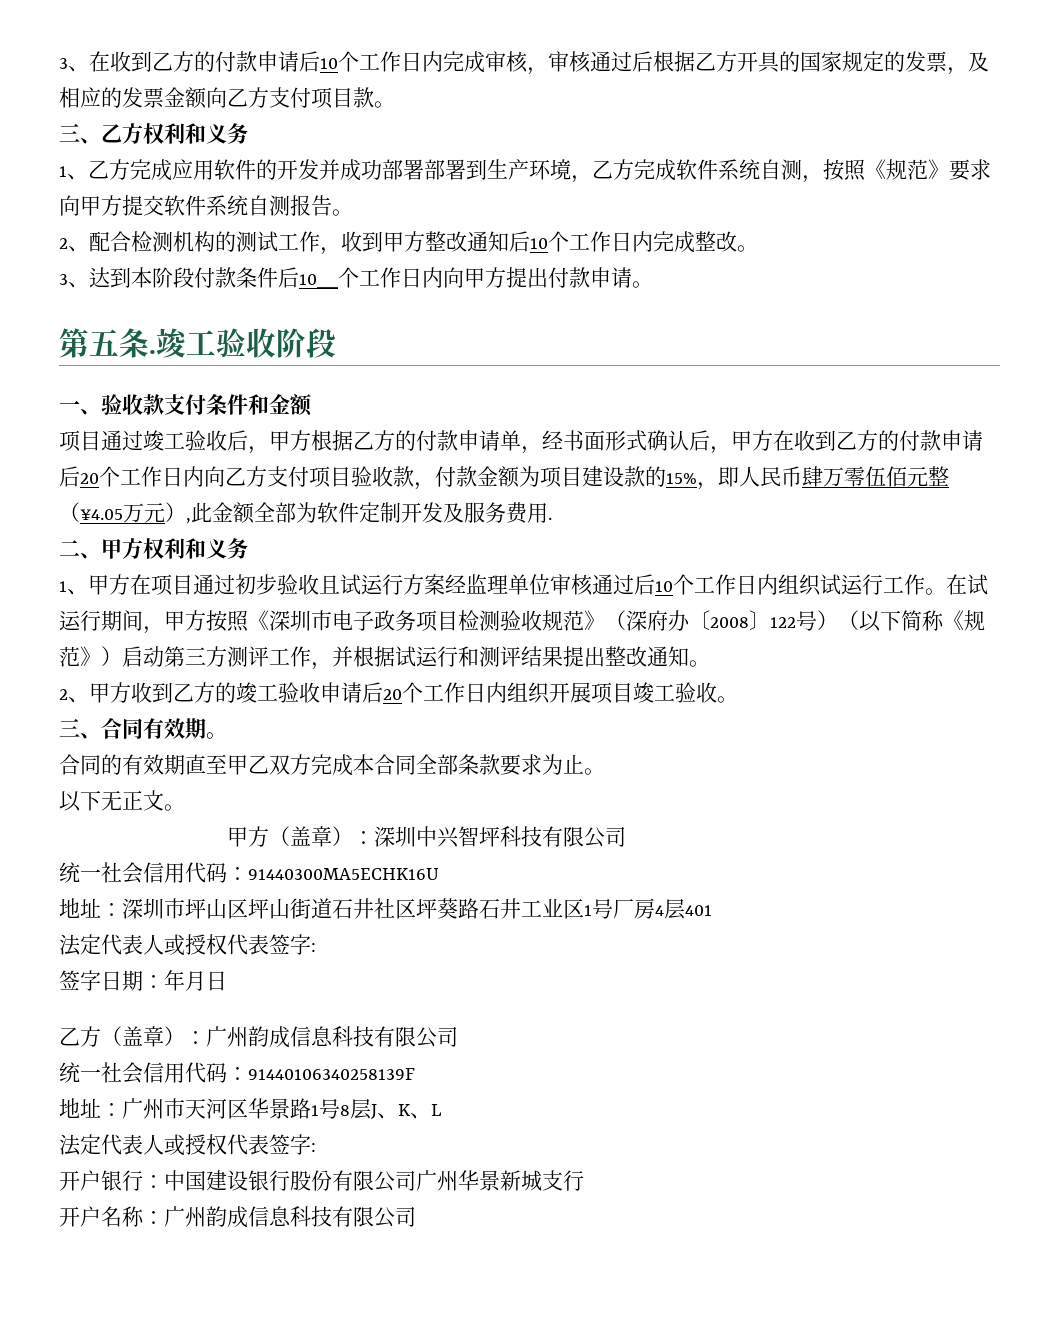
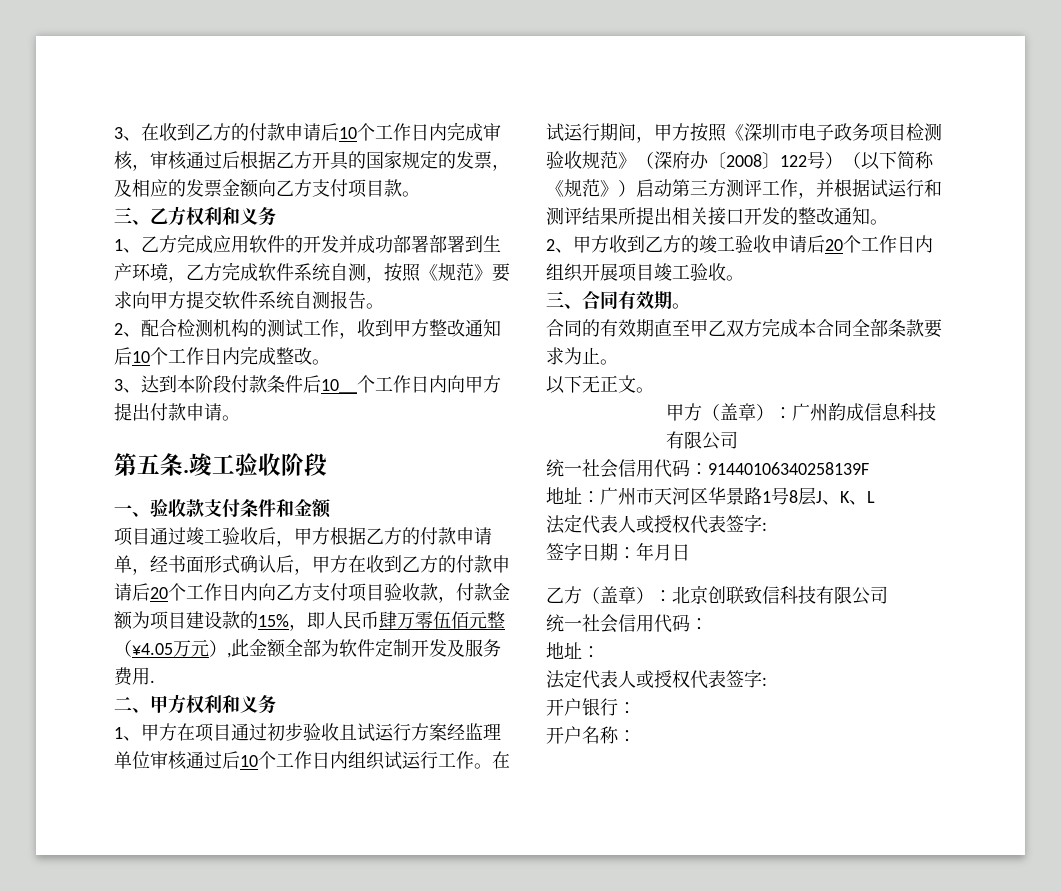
- 在试运行期间，甲方按照《深圳市电子政务项目检测验收规范》（深府办〔2008〕122号）（以下简称《规范》）启动第三方测评工作，并根据试运行和测评结果提出整改通知。
+ 在试运行期间，甲方按照《深圳市电子政务项目检测验收规范》（深府办〔2008〕122号）（以下简称《规范》）启动第三方测评工作，并根据试运行和测评结果所提出相关接口开发的整改通知。
- 甲方（盖章）：深圳中兴智坪科技有限公司
- 统一社会信用代码：91440300MA5ECHK16U
- 地址：深圳市坪山区坪山街道石井社区坪葵路石井工业区1号厂房4层401
- 法定代表人或授权代表签字:
- 签字日期：年月日
- 乙方（盖章）：广州韵成信息科技有限公司
+ 甲方（盖章）：广州韵成信息科技有限公司
- 开户银行：中国建设银行股份有限公司广州华景新城支行
- 开户名称：广州韵成信息科技有限公司
+ 签字日期：年月日
+ 乙方（盖章）：北京创联致信科技有限公司
+ 统一社会信用代码：
+ 地址：
+ 法定代表人或授权代表签字:
+ 开户银行：
+ 开户名称：

